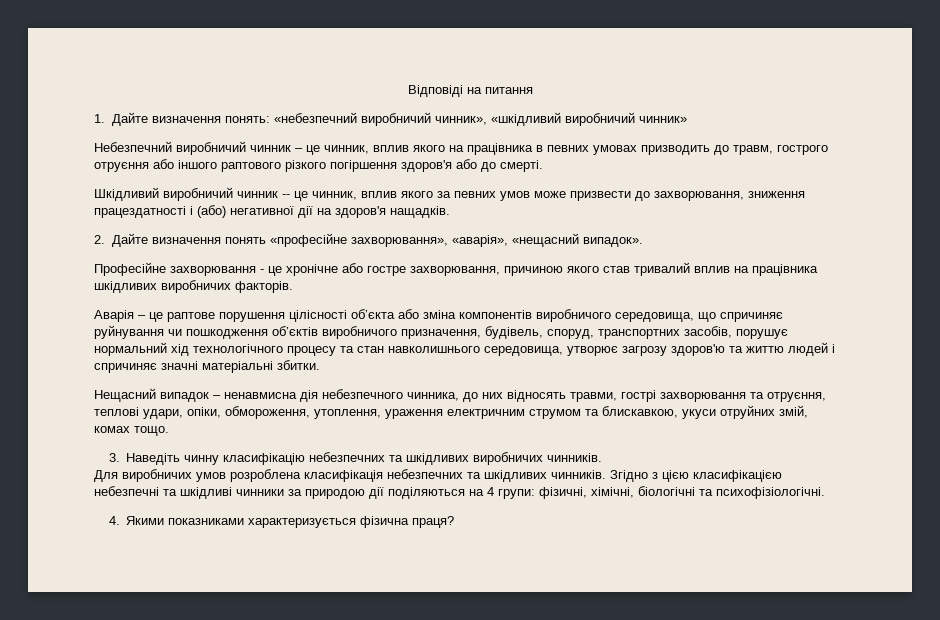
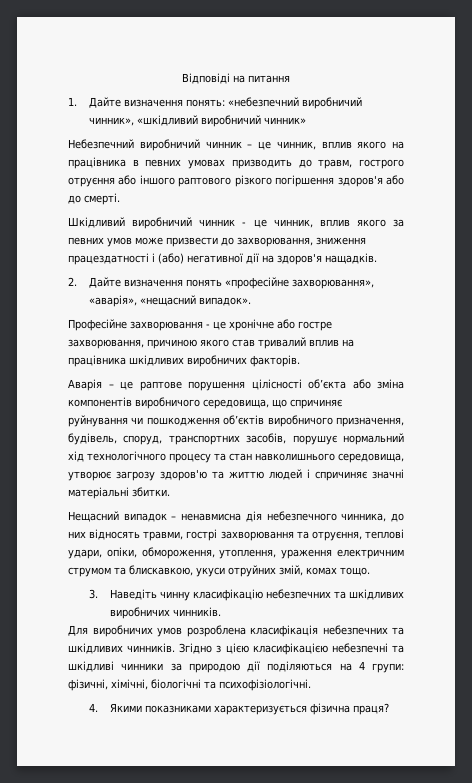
- Шкідливий виробничий чинник -- це чинник, вплив якого за певних умов може призвести до захворювання, зниження працездатності і (або) негативної дії на здоров'я нащадків.
+ Шкідливий виробничий чинник - це чинник, вплив якого за певних умов може призвести до захворювання, зниження працездатності і (або) негативної дії на здоров'я нащадків.

